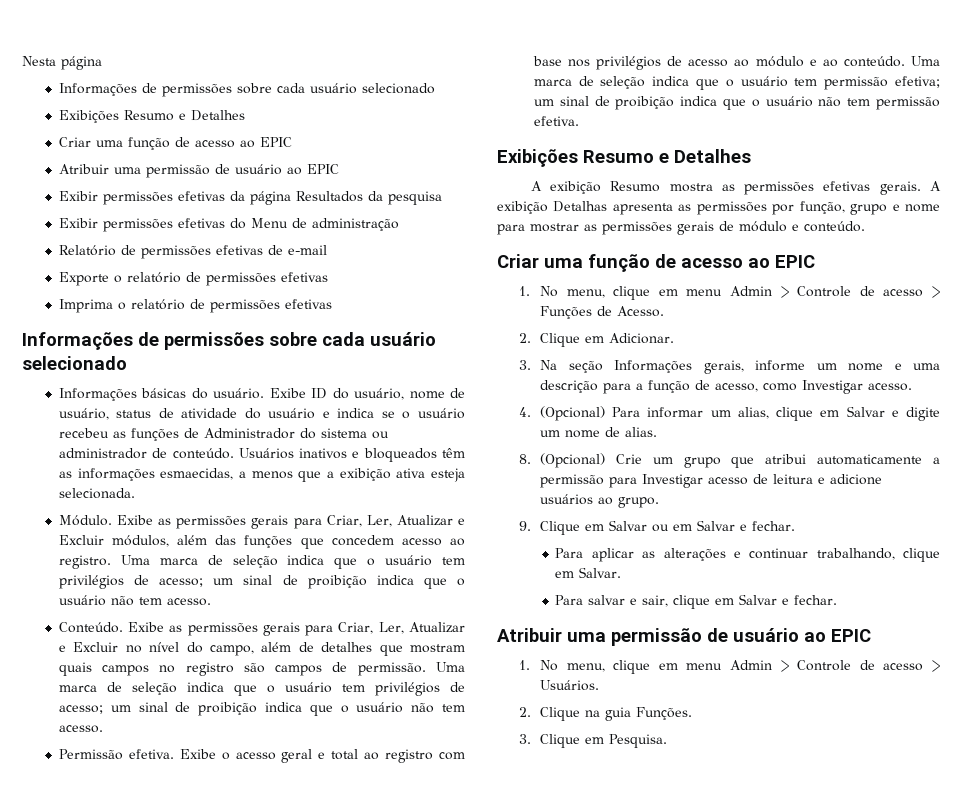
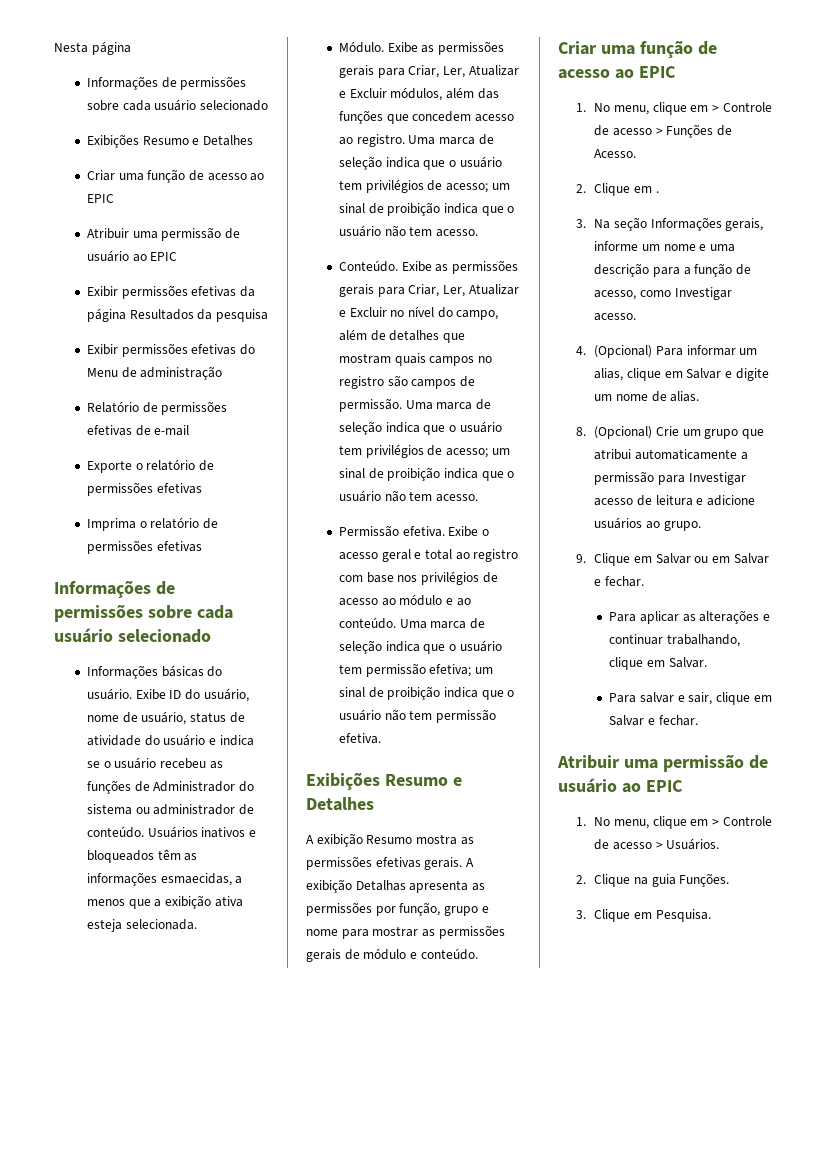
- 1. No menu, clique em menu Admin > Controle de acesso > Funções de Acesso.
+ 1. No menu, clique em > Controle de acesso > Funções de Acesso.
- 2. Clique em Adicionar.
+ 2. Clique em .
- 1. No menu, clique em menu Admin > Controle de acesso > Usuários.
+ 1. No menu, clique em > Controle de acesso > Usuários.

